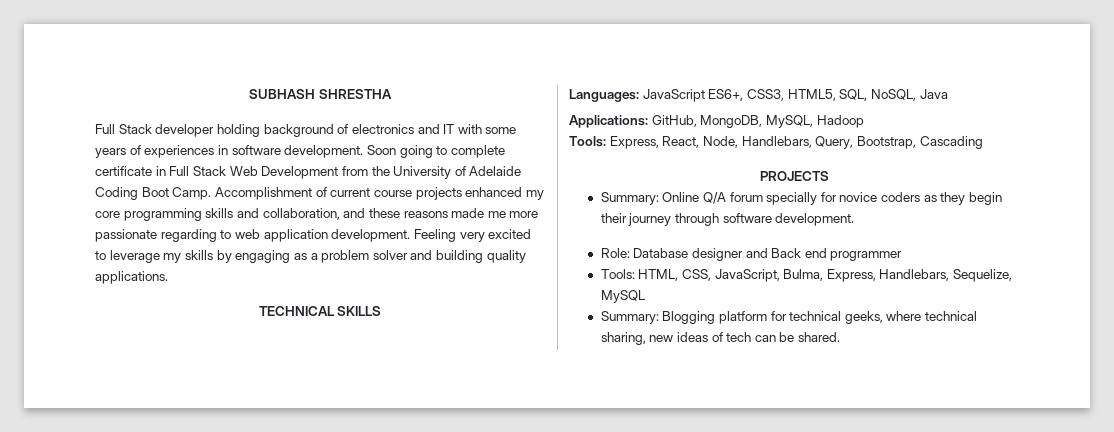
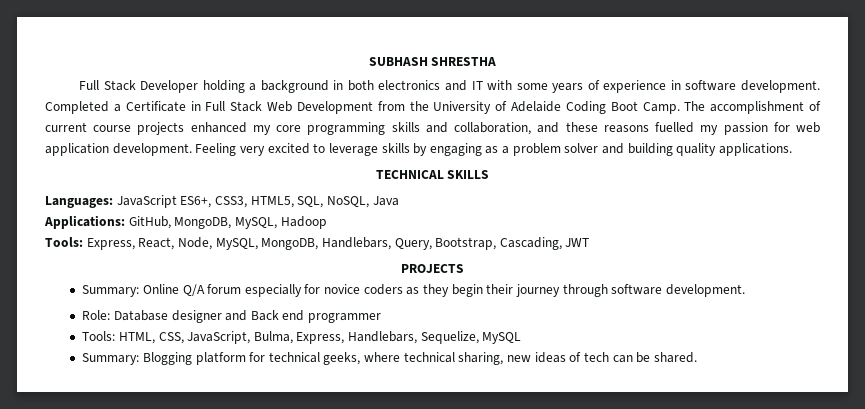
- Full Stack developer holding background of electronics and IT with some years of experiences in software development.
+ Full Stack Developer holding a background in both electronics and IT with some years of experience in software development.
- Soon going to complete certificate in Full Stack Web Development from the University of Adelaide Coding Boot Camp.
+ Completed a Certificate in Full Stack Web Development from the University of Adelaide Coding Boot Camp.
- Accomplishment of current course projects enhanced my core programming skills and collaboration, and these reasons made me more passionate regarding to web application development.
+ The accomplishment of current course projects enhanced my core programming skills and collaboration, and these reasons fuelled my passion for web application development.
- Feeling very excited to leverage my skills by engaging as a problem solver and building quality applications.
+ Feeling very excited to leverage skills by engaging as a problem solver and building quality applications.
- Tools: Express, React, Node, Handlebars, Query, Bootstrap, Cascading
+ Tools: Express, React, Node, MySQL, MongoDB, Handlebars, Query, Bootstrap, Cascading, JWT
- Summary: Online Q/A forum specially for novice coders as they begin their journey through software development.
+ Summary: Online Q/A forum especially for novice coders as they begin their journey through software development.

